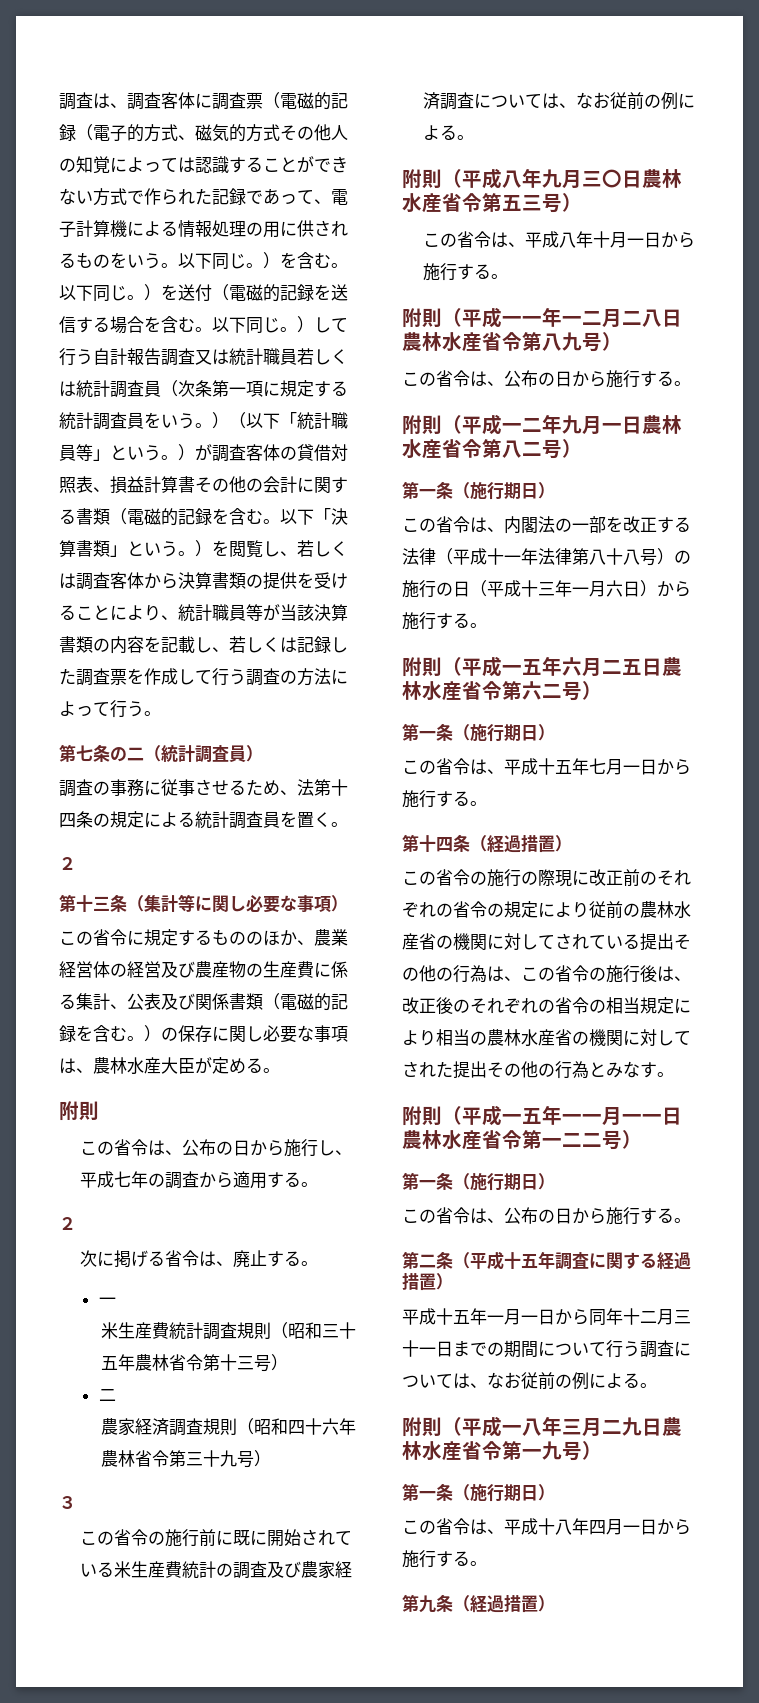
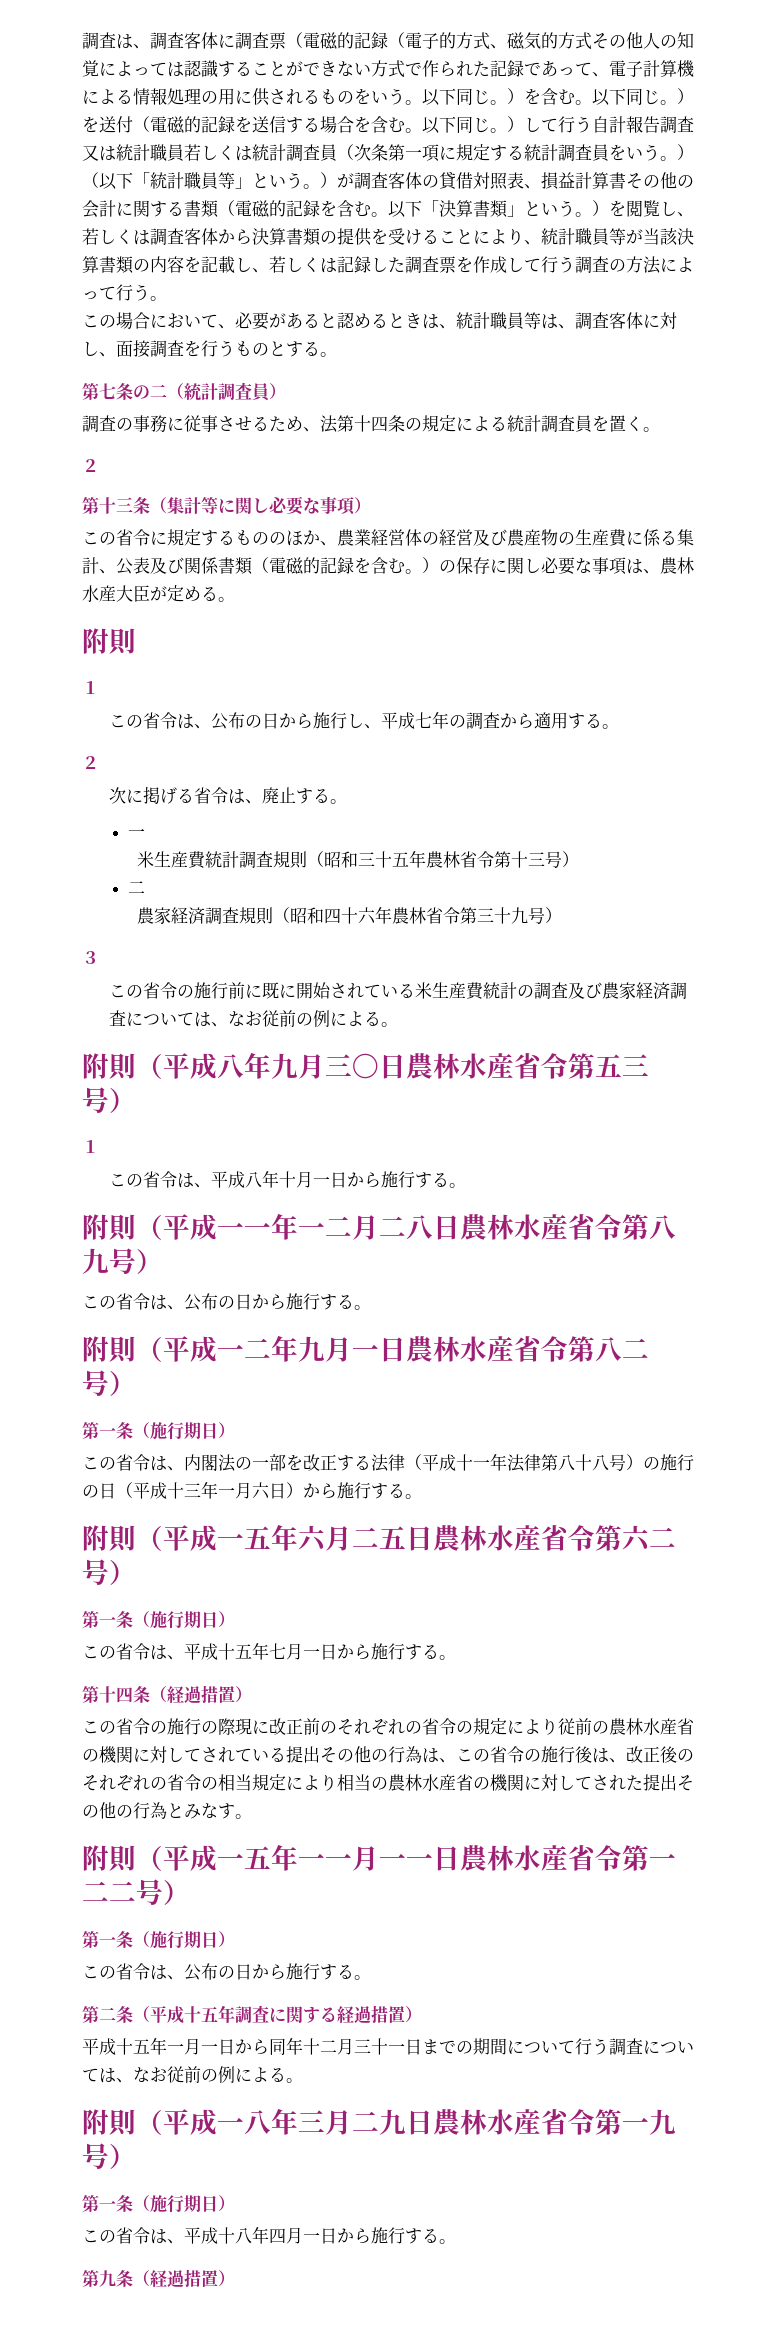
+ この場合において、必要があると認めるときは、統計職員等は、調査客体に対し、面接調査を行うものとする。
  この省令に規定するもののほか、農業経営体の経営及び農産物の生産費に係る集計、公表及び関係書類（電磁的記録を含む。）の保存に関し必要な事項は、農林水産大臣が定める。
  附則
+ １
  附則（平成八年九月三〇日農林水産省令第五三号）
+ １

